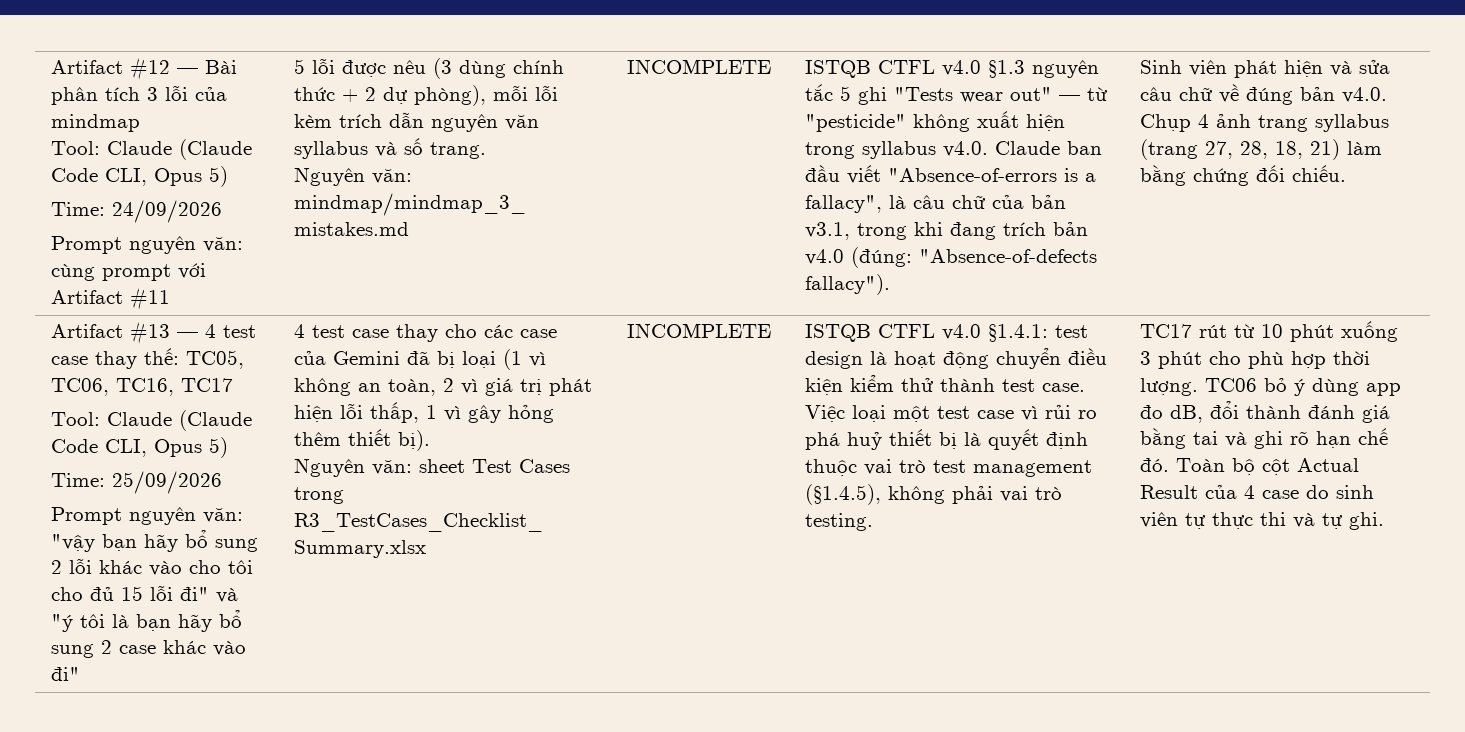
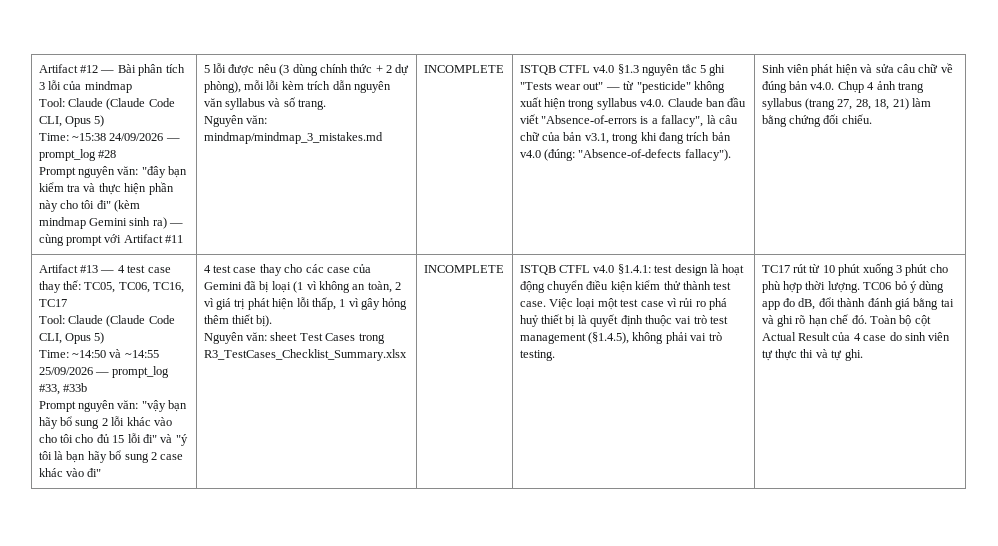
- Time: 24/09/2026
- Prompt nguyên văn: cùng prompt với Artifact #11
+ Time: ~15:38 24/09/2026 — prompt_log #28
+ Prompt nguyên văn: "đây bạn kiểm tra và thực hiện phần này cho tôi đi" (kèm mindmap Gemini sinh ra) — cùng prompt với Artifact #11
- Time: 25/09/2026
+ Time: ~14:50 và ~14:55 25/09/2026 — prompt_log #33, #33b

